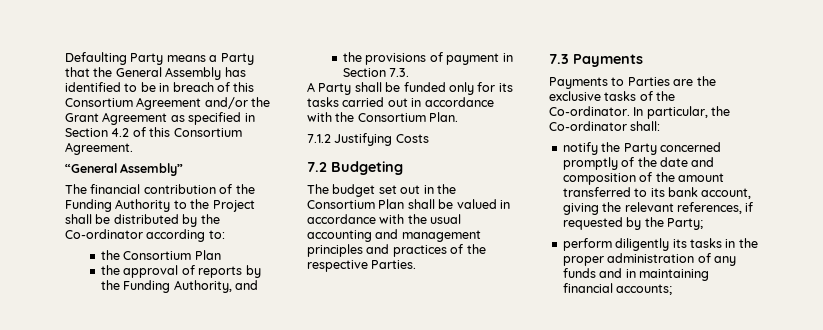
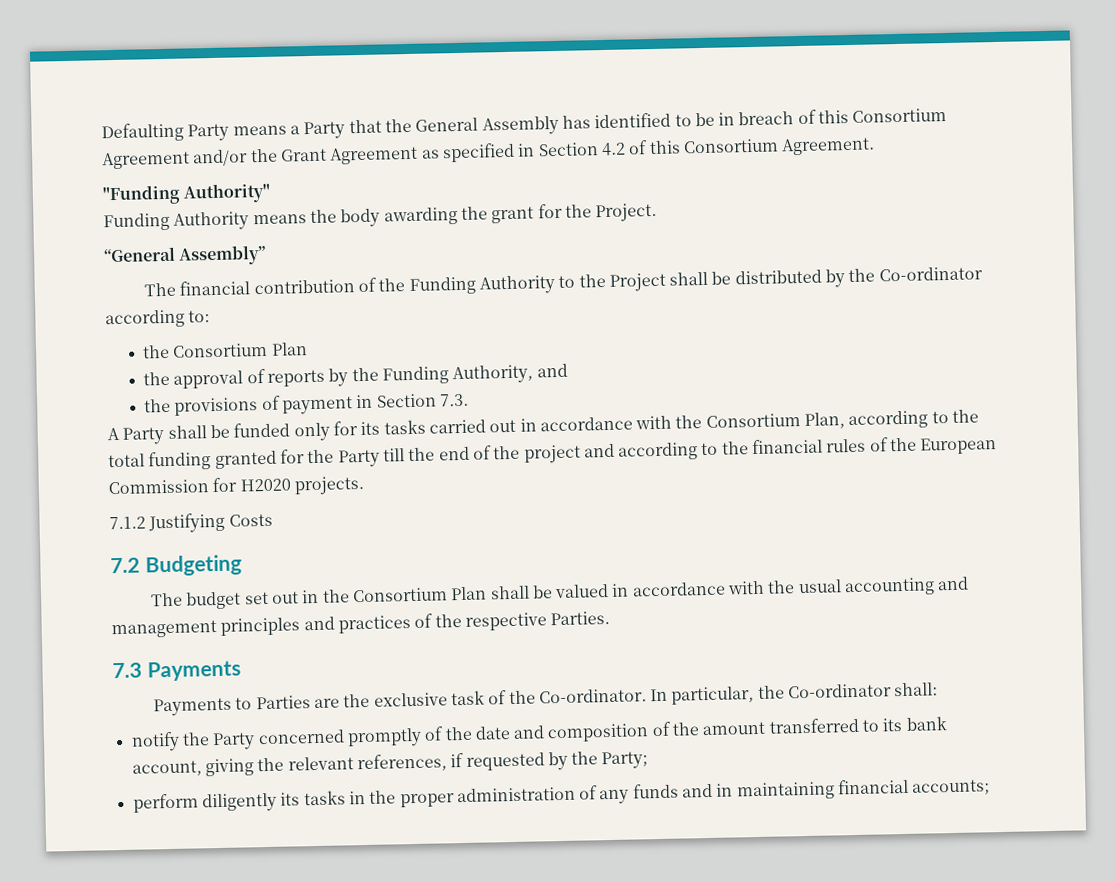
+ "Funding Authority"
+ Funding Authority means the body awarding the grant for the Project.
- A Party shall be funded only for its tasks carried out in accordance with the Consortium Plan.
+ A Party shall be funded only for its tasks carried out in accordance with the Consortium Plan, according to the total funding granted for the Party till the end of the project and according to the financial rules of the European Commission for H2020 projects.
- Payments to Parties are the exclusive tasks of the Co-ordinator.
+ Payments to Parties are the exclusive task of the Co-ordinator.

